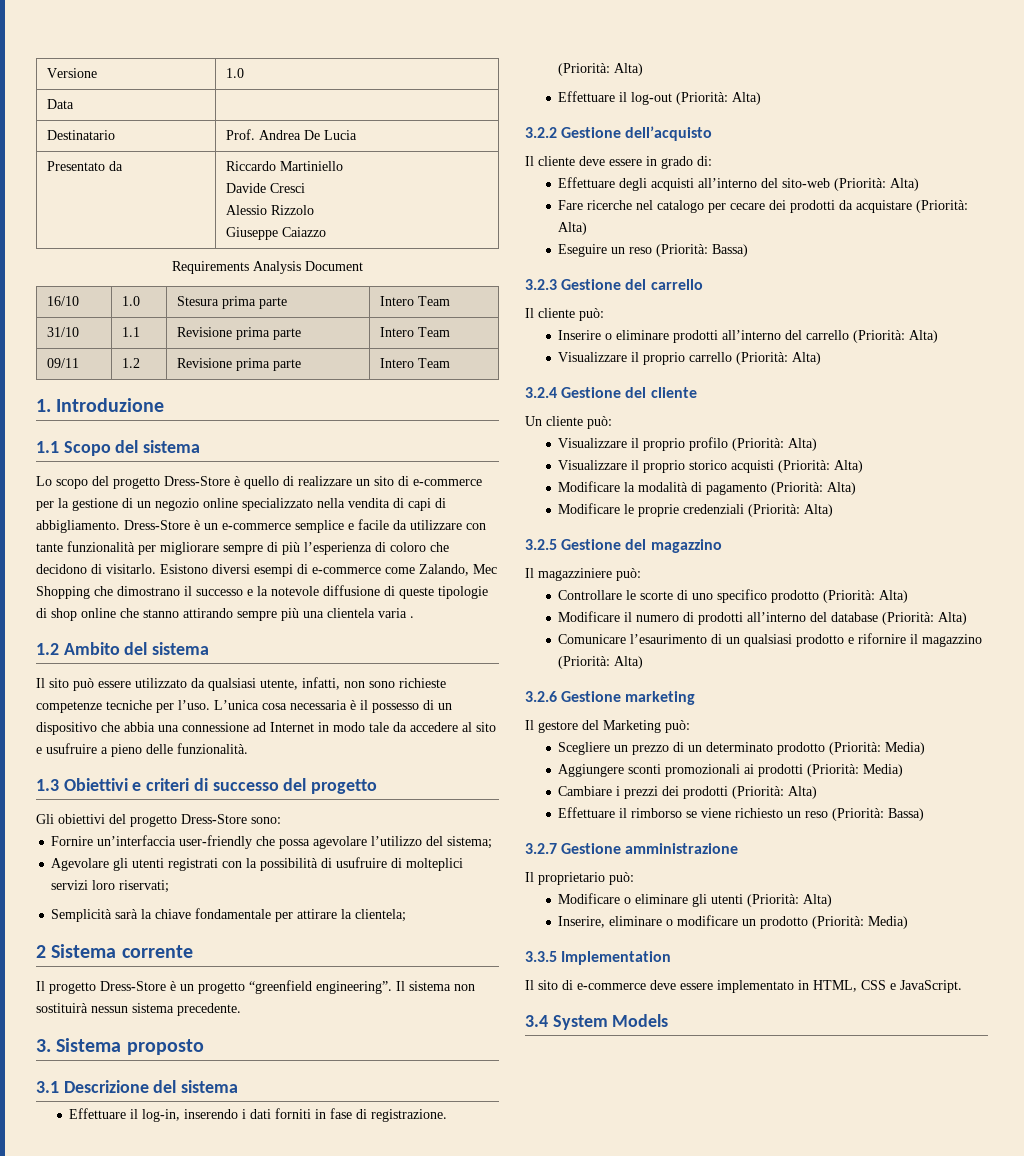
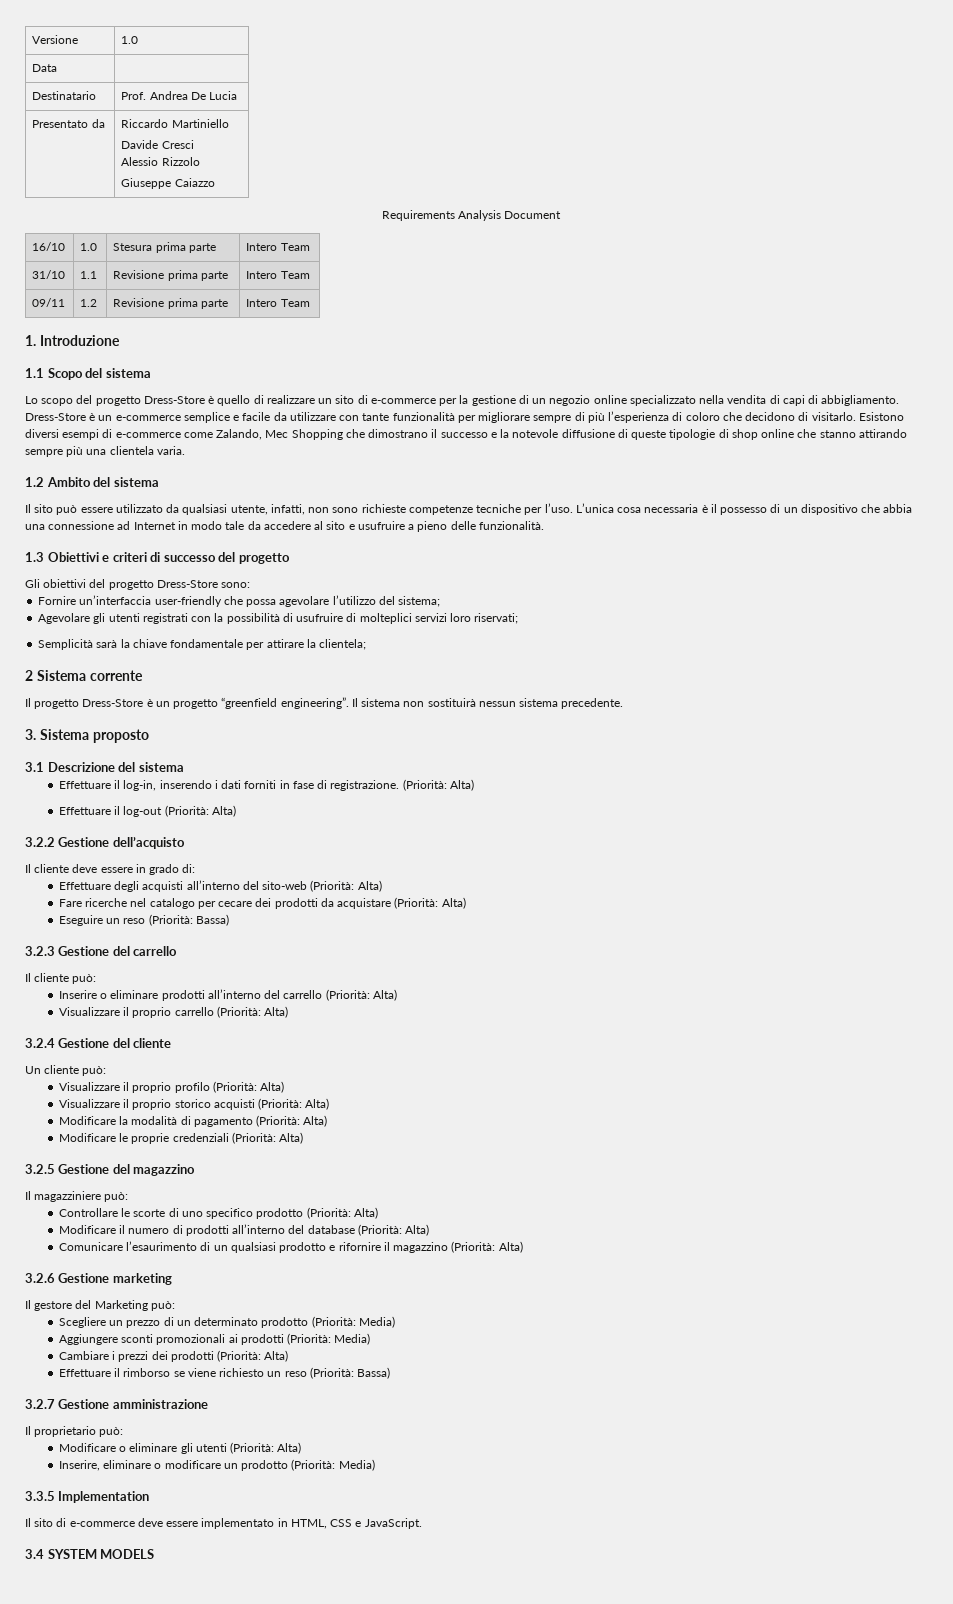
- Esistono diversi esempi di e-commerce come Zalando, Mec Shopping che dimostrano il successo e la notevole diffusione di queste tipologie di shop online che stanno attirando sempre più una clientela varia .
+ Esistono diversi esempi di e-commerce come Zalando, Mec Shopping che dimostrano il successo e la notevole diffusione di queste tipologie di shop online che stanno attirando sempre più una clientela varia.
- 3.4 System Models
+ 3.4 SYSTEM MODELS

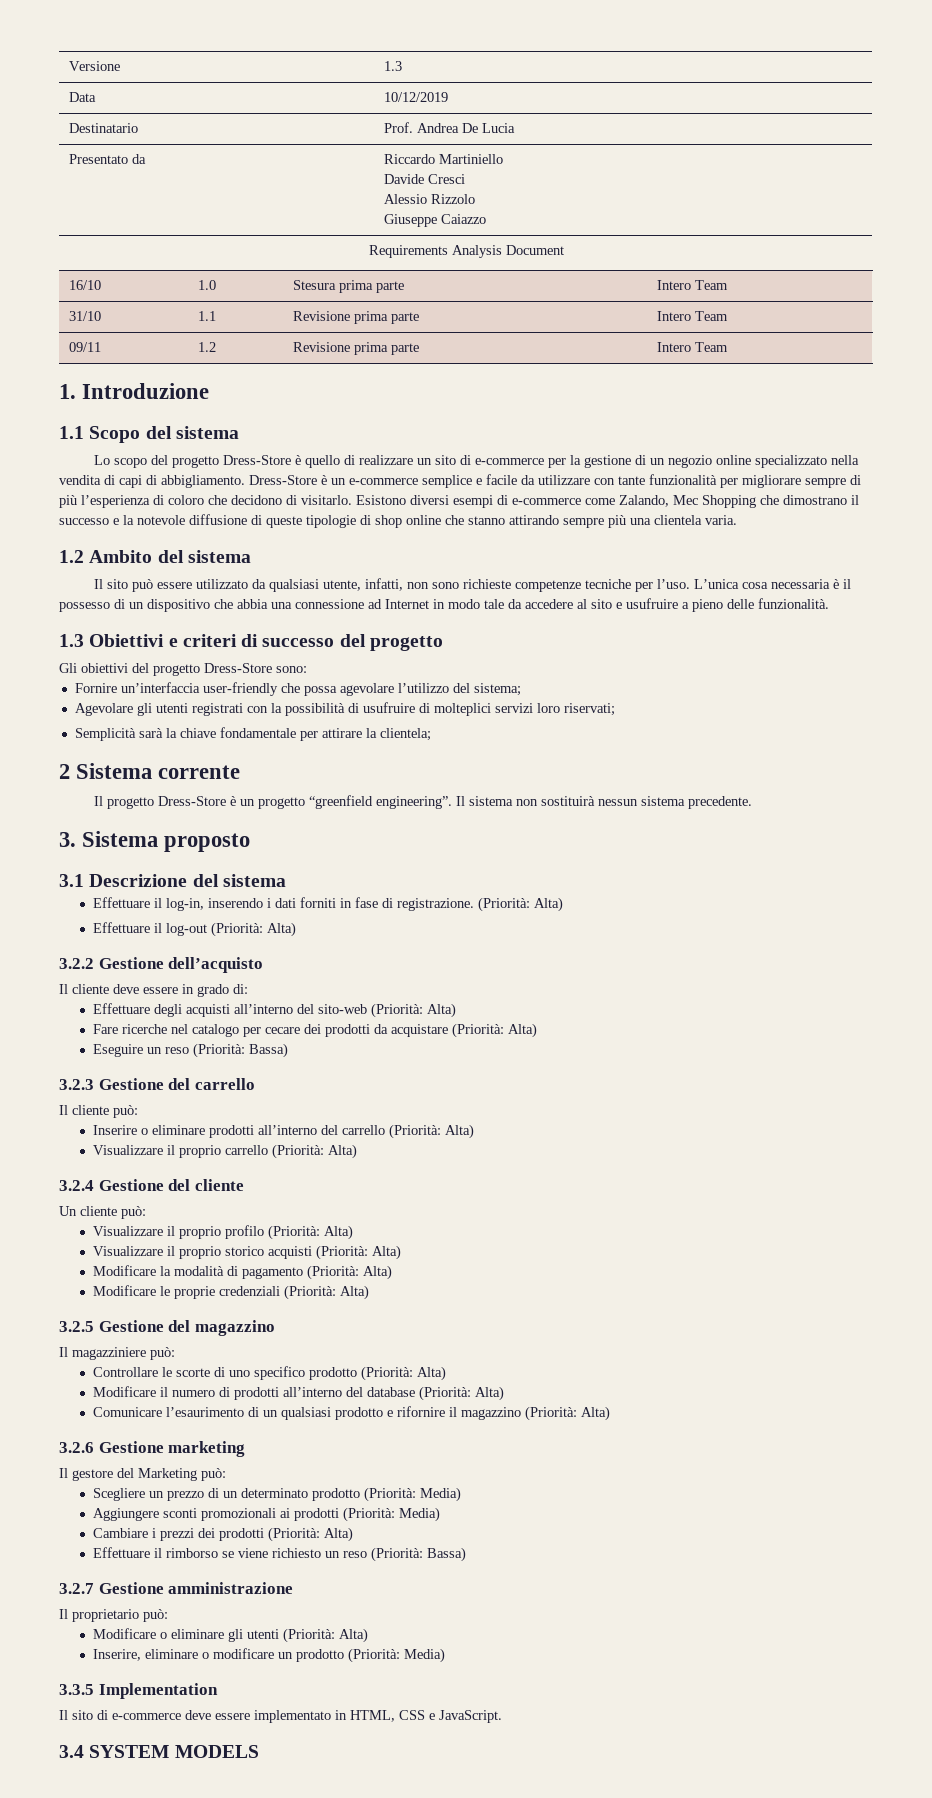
- Versione | 1.0
+ Versione | 1.3
- Data |
+ Data | 10/12/2019

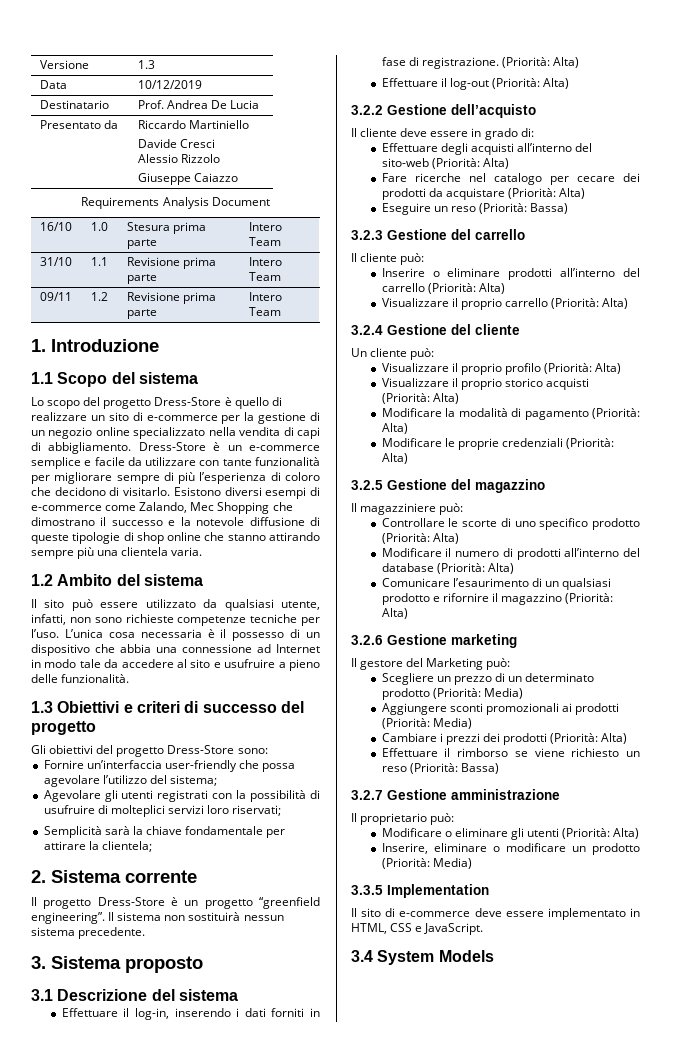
- 2 Sistema corrente
+ 2. Sistema corrente
- 3.4 SYSTEM MODELS
+ 3.4 System Models

